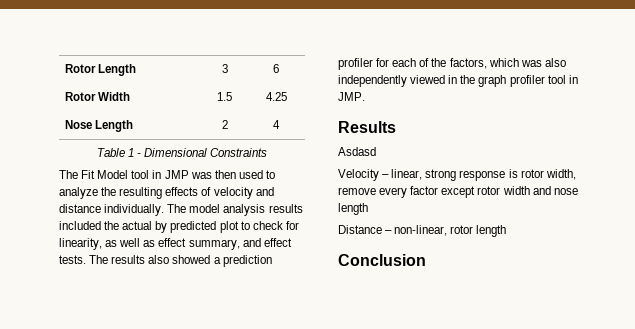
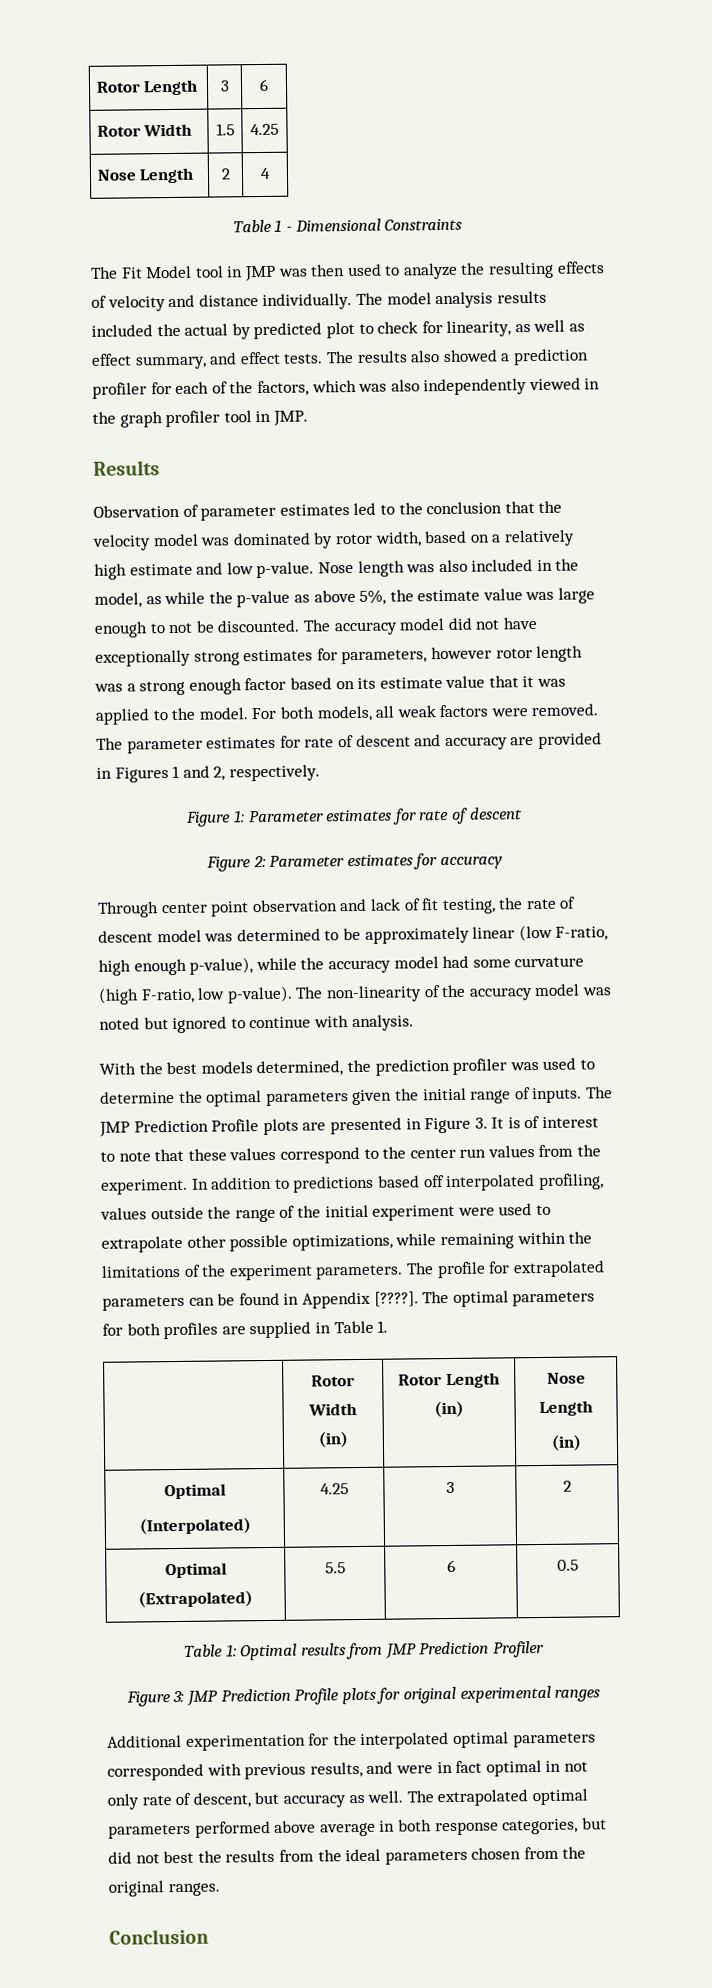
- Asdasd
- Velocity – linear, strong response is rotor width, remove every factor except rotor width and nose length
- Distance – non-linear, rotor length
+ Observation of parameter estimates led to the conclusion that the velocity model was dominated by rotor width, based on a relatively high estimate and low p-value. Nose length was also included in the model, as while the p-value as above 5%, the estimate value was large enough to not be discounted. The accuracy model did not have exceptionally strong estimates for parameters, however rotor length was a strong enough factor based on its estimate value that it was applied to the model. For both models, all weak factors were removed. The parameter estimates for rate of descent and accuracy are provided in Figures 1 and 2, respectively.
+ Figure 1: Parameter estimates for rate of descent
+ Figure 2: Parameter estimates for accuracy
+ Through center point observation and lack of fit testing, the rate of descent model was determined to be approximately linear (low F-ratio, high enough p-value), while the accuracy model had some curvature (high F-ratio, low p-value). The non-linearity of the accuracy model was noted but ignored to continue with analysis.
+ With the best models determined, the prediction profiler was used to determine the optimal parameters given the initial range of inputs. The JMP Prediction Profile plots are presented in Figure 3. It is of interest to note that these values correspond to the center run values from the experiment. In addition to predictions based off interpolated profiling, values outside the range of the initial experiment were used to extrapolate other possible optimizations, while remaining within the limitations of the experiment parameters. The profile for extrapolated parameters can be found in Appendix [????]. The optimal parameters for both profiles are supplied in Table 1.
+ | Rotor Width
+ (in) | Rotor Length (in) | Nose Length
+ (in)
+ Optimal
+ (Interpolated) | 4.25 | 3 | 2
+ Optimal (Extrapolated) | 5.5 | 6 | 0.5
+ Table 1: Optimal results from JMP Prediction Profiler
+ Figure 3: JMP Prediction Profile plots for original experimental ranges
+ Additional experimentation for the interpolated optimal parameters corresponded with previous results, and were in fact optimal in not only rate of descent, but accuracy as well. The extrapolated optimal parameters performed above average in both response categories, but did not best the results from the ideal parameters chosen from the original ranges.

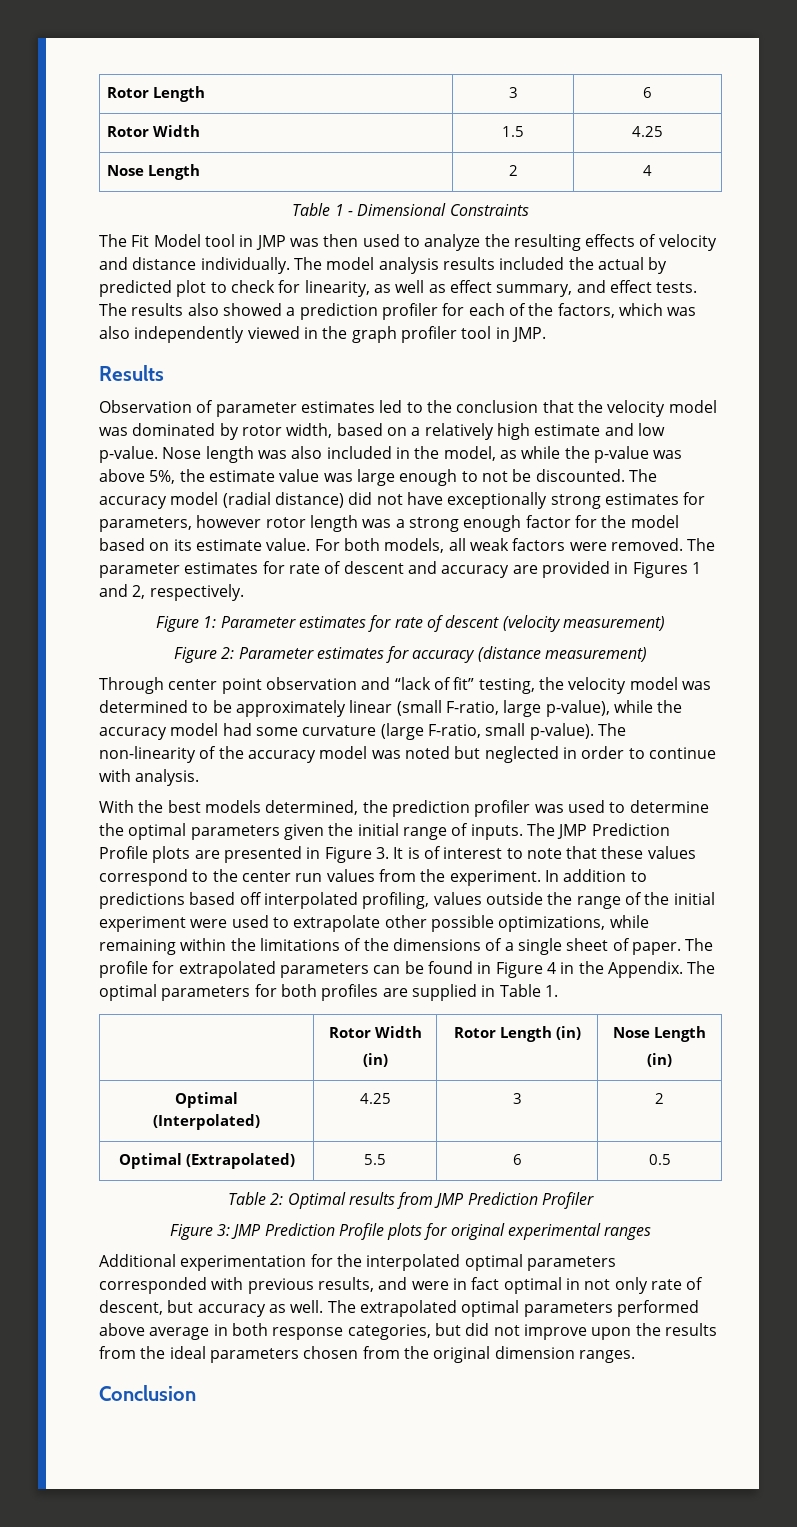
- Nose length was also included in the model, as while the p-value as above 5%, the estimate value was large enough to not be discounted.
+ Nose length was also included in the model, as while the p-value was above 5%, the estimate value was large enough to not be discounted.
- The accuracy model did not have exceptionally strong estimates for parameters, however rotor length was a strong enough factor based on its estimate value that it was applied to the model.
+ The accuracy model (radial distance) did not have exceptionally strong estimates for parameters, however rotor length was a strong enough factor for the model based on its estimate value.
- Figure 1: Parameter estimates for rate of descent
+ Figure 1: Parameter estimates for rate of descent (velocity measurement)
- Figure 2: Parameter estimates for accuracy
+ Figure 2: Parameter estimates for accuracy (distance measurement)
- Through center point observation and lack of fit testing, the rate of descent model was determined to be approximately linear (low F-ratio, high enough p-value), while the accuracy model had some curvature (high F-ratio, low p-value).
+ Through center point observation and “lack of fit” testing, the velocity model was determined to be approximately linear (small F-ratio, large p-value), while the accuracy model had some curvature (large F-ratio, small p-value).
- The non-linearity of the accuracy model was noted but ignored to continue with analysis.
+ The non-linearity of the accuracy model was noted but neglected in order to continue with analysis.
- In addition to predictions based off interpolated profiling, values outside the range of the initial experiment were used to extrapolate other possible optimizations, while remaining within the limitations of the experiment parameters.
+ In addition to predictions based off interpolated profiling, values outside the range of the initial experiment were used to extrapolate other possible optimizations, while remaining within the limitations of the dimensions of a single sheet of paper.
- The profile for extrapolated parameters can be found in Appendix [????].
+ The profile for extrapolated parameters can be found in Figure 4 in the Appendix.
- Table 1: Optimal results from JMP Prediction Profiler
+ Table 2: Optimal results from JMP Prediction Profiler
- The extrapolated optimal parameters performed above average in both response categories, but did not best the results from the ideal parameters chosen from the original ranges.
+ The extrapolated optimal parameters performed above average in both response categories, but did not improve upon the results from the ideal parameters chosen from the original dimension ranges.

